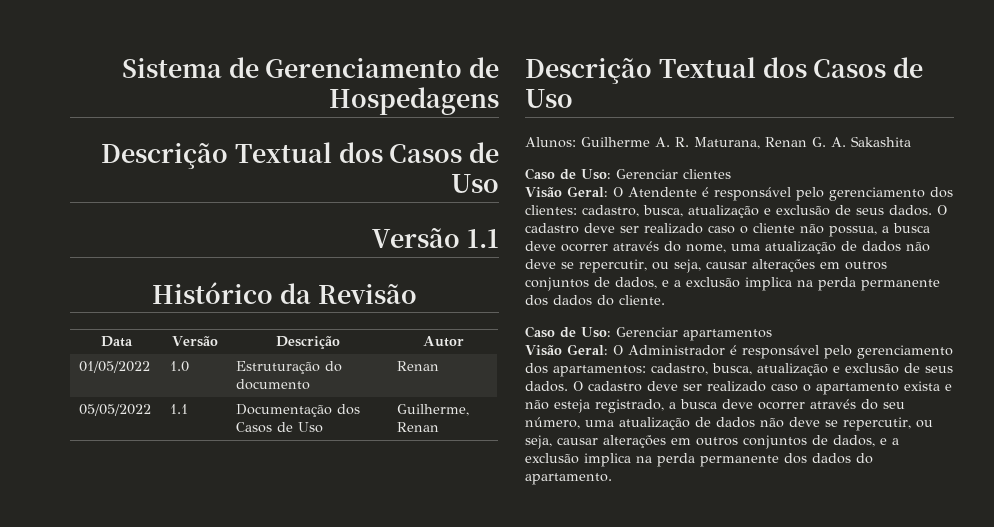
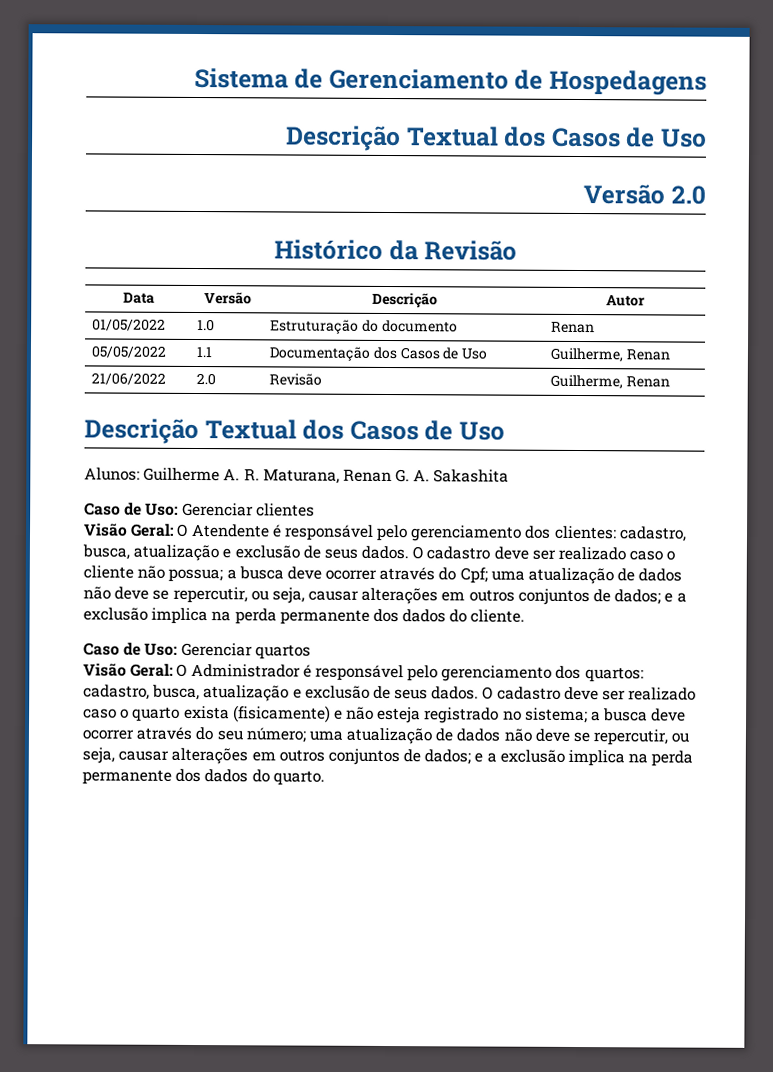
- Versão 1.1
+ Versão 2.0
+ 21/06/2022 | 2.0 | Revisão | Guilherme, Renan
- O cadastro deve ser realizado caso o cliente não possua, a busca deve ocorrer através do nome, uma atualização de dados não deve se repercutir, ou seja, causar alterações em outros conjuntos de dados, e a exclusão implica na perda permanente dos dados do cliente.
+ O cadastro deve ser realizado caso o cliente não possua; a busca deve ocorrer através do Cpf; uma atualização de dados não deve se repercutir, ou seja, causar alterações em outros conjuntos de dados; e a exclusão implica na perda permanente dos dados do cliente.
- Caso de Uso: Gerenciar apartamentos
+ Caso de Uso: Gerenciar quartos
- Visão Geral: O Administrador é responsável pelo gerenciamento dos apartamentos: cadastro, busca, atualização e exclusão de seus dados.
+ Visão Geral: O Administrador é responsável pelo gerenciamento dos quartos: cadastro, busca, atualização e exclusão de seus dados.
- O cadastro deve ser realizado caso o apartamento exista e não esteja registrado, a busca deve ocorrer através do seu número, uma atualização de dados não deve se repercutir, ou seja, causar alterações em outros conjuntos de dados, e a exclusão implica na perda permanente dos dados do apartamento.
+ O cadastro deve ser realizado caso o quarto exista (fisicamente) e não esteja registrado no sistema; a busca deve ocorrer através do seu número; uma atualização de dados não deve se repercutir, ou seja, causar alterações em outros conjuntos de dados; e a exclusão implica na perda permanente dos dados do quarto.

